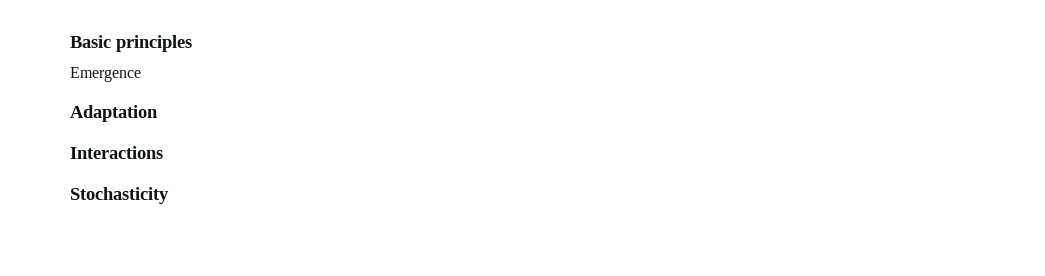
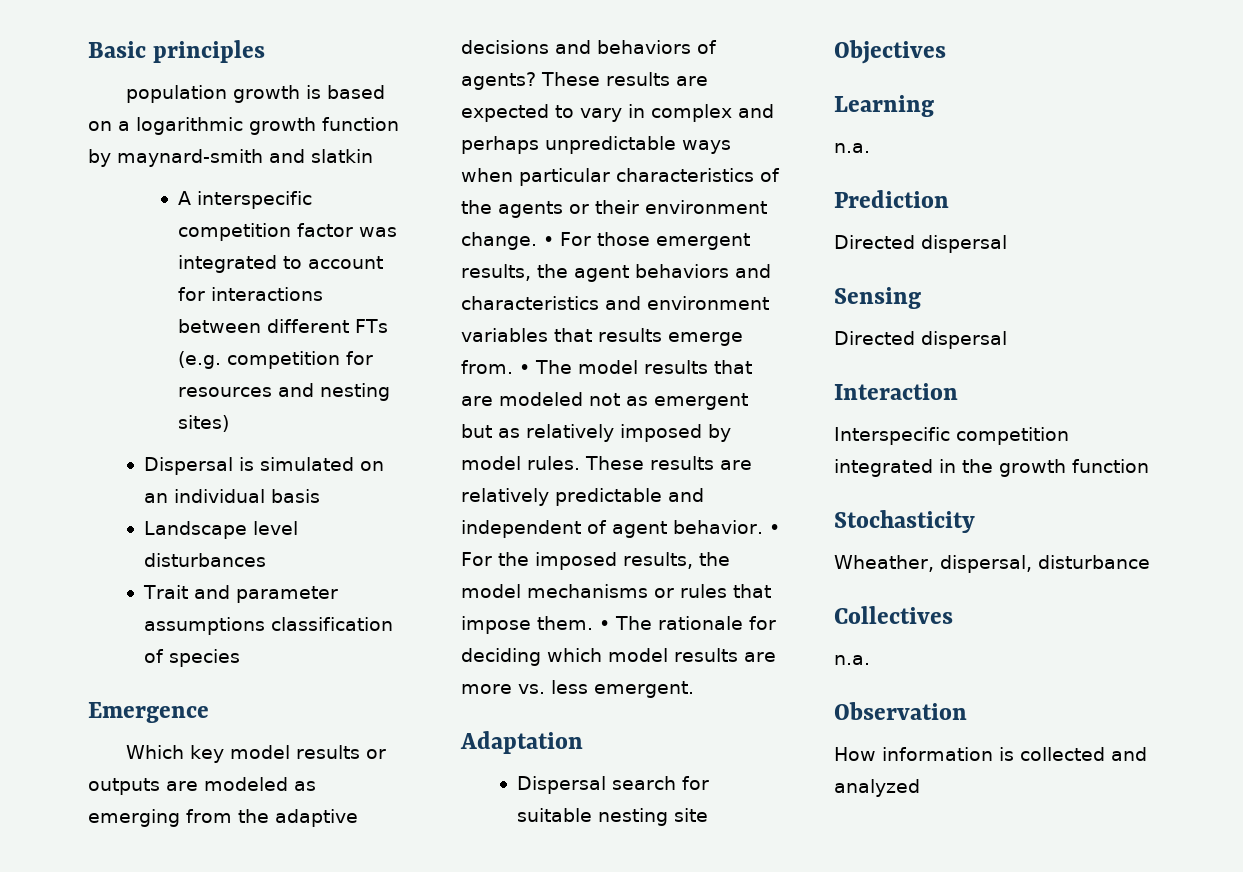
+ population growth is based on a logarithmic growth function by maynard-smith and slatkin
+ A interspecific competition factor was integrated to account for interactions between different FTs (e.g. competition for resources and nesting sites)
+ Dispersal is simulated on an individual basis
+ Landscape level disturbances
+ Trait and parameter assumptions classification of species
  Emergence
+ Which key model results or outputs are modeled as emerging from the adaptive decisions and behaviors of agents? These results are expected to vary in complex and perhaps unpredictable ways when particular characteristics of the agents or their environment change. • For those emergent results, the agent behaviors and characteristics and environment variables that results emerge from. • The model results that are modeled not as emergent but as relatively imposed by model rules. These results are relatively predictable and independent of agent behavior. • For the imposed results, the model mechanisms or rules that impose them. • The rationale for deciding which model results are more vs. less emergent.
  Adaptation
- Interactions
+ Dispersal search for suitable nesting site
+ Objectives
+ Learning
+ n.a.
+ Prediction
+ Directed dispersal
+ Sensing
+ Directed dispersal
+ Interaction
+ Interspecific competition integrated in the growth function
  Stochasticity
+ Wheather, dispersal, disturbance
+ Collectives
+ n.a.
+ Observation
+ How information is collected and analyzed

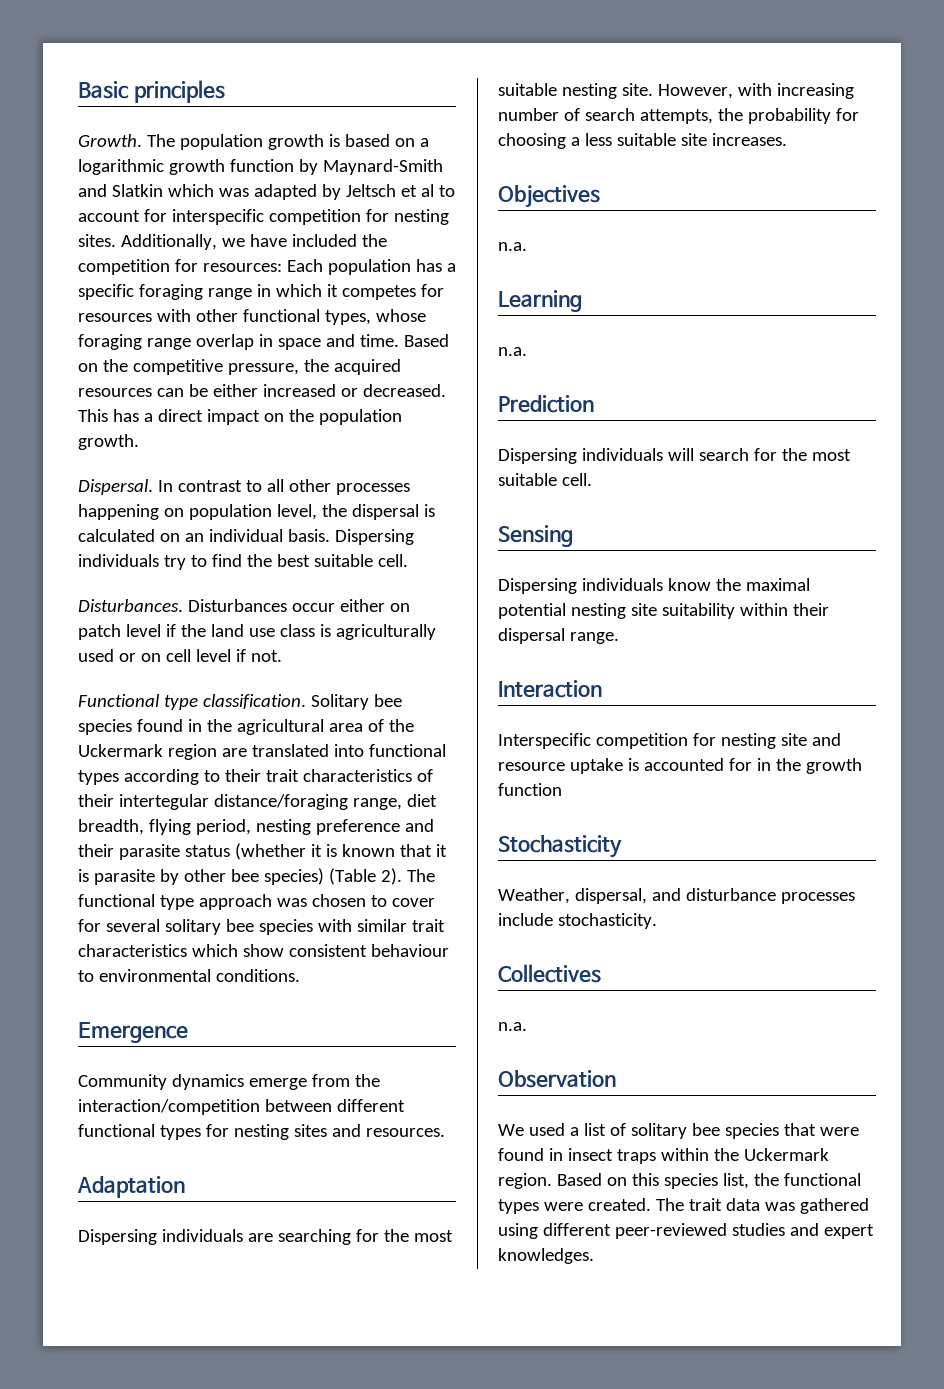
- population growth is based on a logarithmic growth function by maynard-smith and slatkin
- A interspecific competition factor was integrated to account for interactions between different FTs (e.g. competition for resources and nesting sites)
- Dispersal is simulated on an individual basis
- Landscape level disturbances
- Trait and parameter assumptions classification of species
+ Growth. The population growth is based on a logarithmic growth function by Maynard-Smith and Slatkin which was adapted by Jeltsch et al to account for interspecific competition for nesting sites. Additionally, we have included the competition for resources: Each population has a specific foraging range in which it competes for resources with other functional types, whose foraging range overlap in space and time. Based on the competitive pressure, the acquired resources can be either increased or decreased. This has a direct impact on the population growth.
+ Dispersal. In contrast to all other processes happening on population level, the dispersal is calculated on an individual basis. Dispersing individuals try to find the best suitable cell.
+ Disturbances. Disturbances occur either on patch level if the land use class is agriculturally used or on cell level if not.
+ Functional type classification. Solitary bee species found in the agricultural area of the Uckermark region are translated into functional types according to their trait characteristics of their intertegular distance/foraging range, diet breadth, flying period, nesting preference and their parasite status (whether it is known that it is parasite by other bee species) (Table 2). The functional type approach was chosen to cover for several solitary bee species with similar trait characteristics which show consistent behaviour to environmental conditions.
  Emergence
- Which key model results or outputs are modeled as emerging from the adaptive decisions and behaviors of agents? These results are expected to vary in complex and perhaps unpredictable ways when particular characteristics of the agents or their environment change. • For those emergent results, the agent behaviors and characteristics and environment variables that results emerge from. • The model results that are modeled not as emergent but as relatively imposed by model rules. These results are relatively predictable and independent of agent behavior. • For the imposed results, the model mechanisms or rules that impose them. • The rationale for deciding which model results are more vs. less emergent.
+ Community dynamics emerge from the interaction/competition between different functional types for nesting sites and resources.
  Adaptation
- Dispersal search for suitable nesting site
+ Dispersing individuals are searching for the most suitable nesting site. However, with increasing number of search attempts, the probability for choosing a less suitable site increases.
  Objectives
+ n.a.
  Prediction
- Directed dispersal
+ Dispersing individuals will search for the most suitable cell.
  Sensing
- Directed dispersal
+ Dispersing individuals know the maximal potential nesting site suitability within their dispersal range.
- Interspecific competition integrated in the growth function
+ Interspecific competition for nesting site and resource uptake is accounted for in the growth function
- Wheather, dispersal, disturbance
+ Weather, dispersal, and disturbance processes include stochasticity.
  Collectives
  n.a.
  Observation
- How information is collected and analyzed
+ We used a list of solitary bee species that were found in insect traps within the Uckermark region. Based on this species list, the functional types were created. The trait data was gathered using different peer-reviewed studies and expert knowledges.

